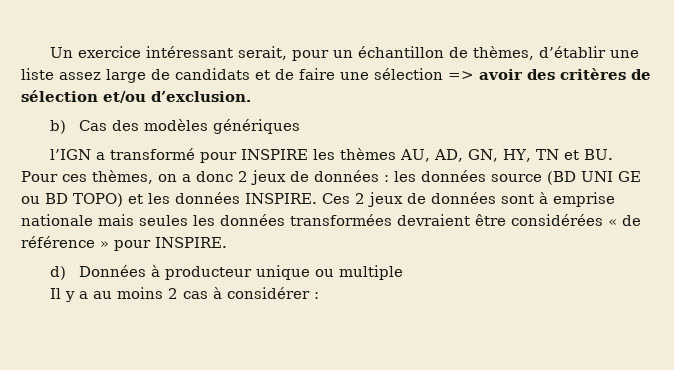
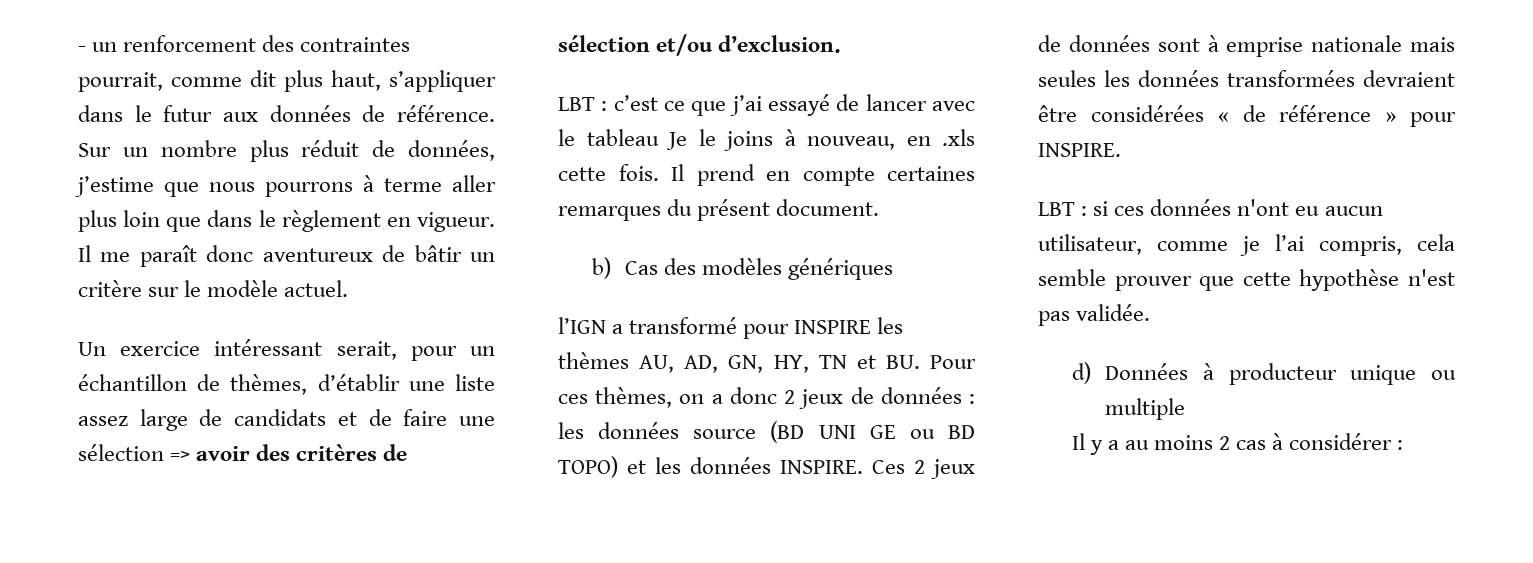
+ - un renforcement des contraintes pourrait, comme dit plus haut, s’appliquer dans le futur aux données de référence. Sur un nombre plus réduit de données, j’estime que nous pourrons à terme aller plus loin que dans le règlement en vigueur. Il me paraît donc aventureux de bâtir un critère sur le modèle actuel.
+ LBT : c’est ce que j’ai essayé de lancer avec le tableau Je le joins à nouveau, en .xls cette fois. Il prend en compte certaines remarques du présent document.
+ LBT : si ces données n'ont eu aucun utilisateur, comme je l’ai compris, cela semble prouver que cette hypothèse n'est pas validée.

